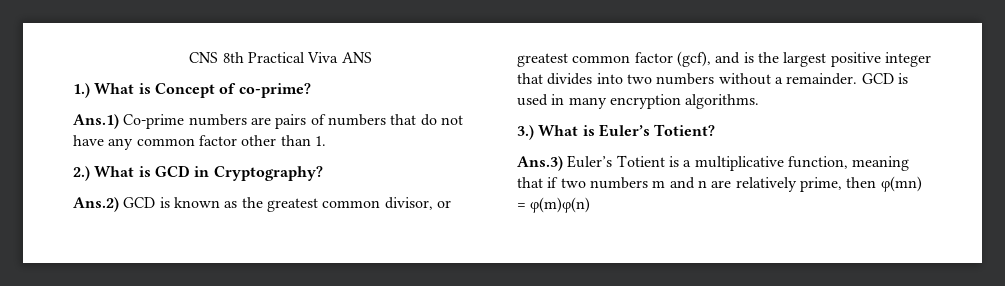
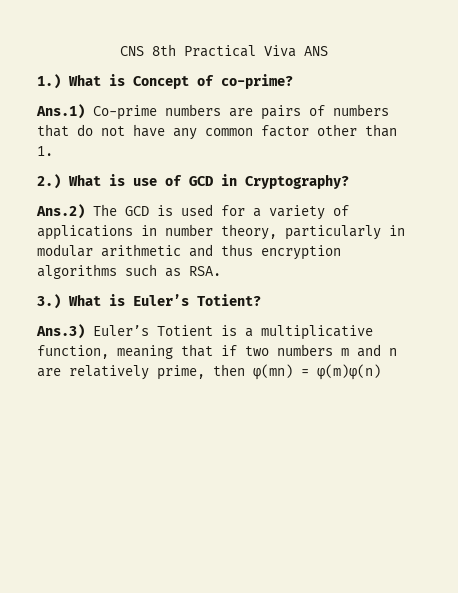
- 2.) What is GCD in Cryptography?
+ 2.) What is use of GCD in Cryptography?
- Ans.2) GCD is known as the greatest common divisor, or greatest common factor (gcf), and is the largest positive integer that divides into two numbers without a remainder. GCD is used in many encryption algorithms.
+ Ans.2) The GCD is used for a variety of applications in number theory, particularly in modular arithmetic and thus encryption algorithms such as RSA.

